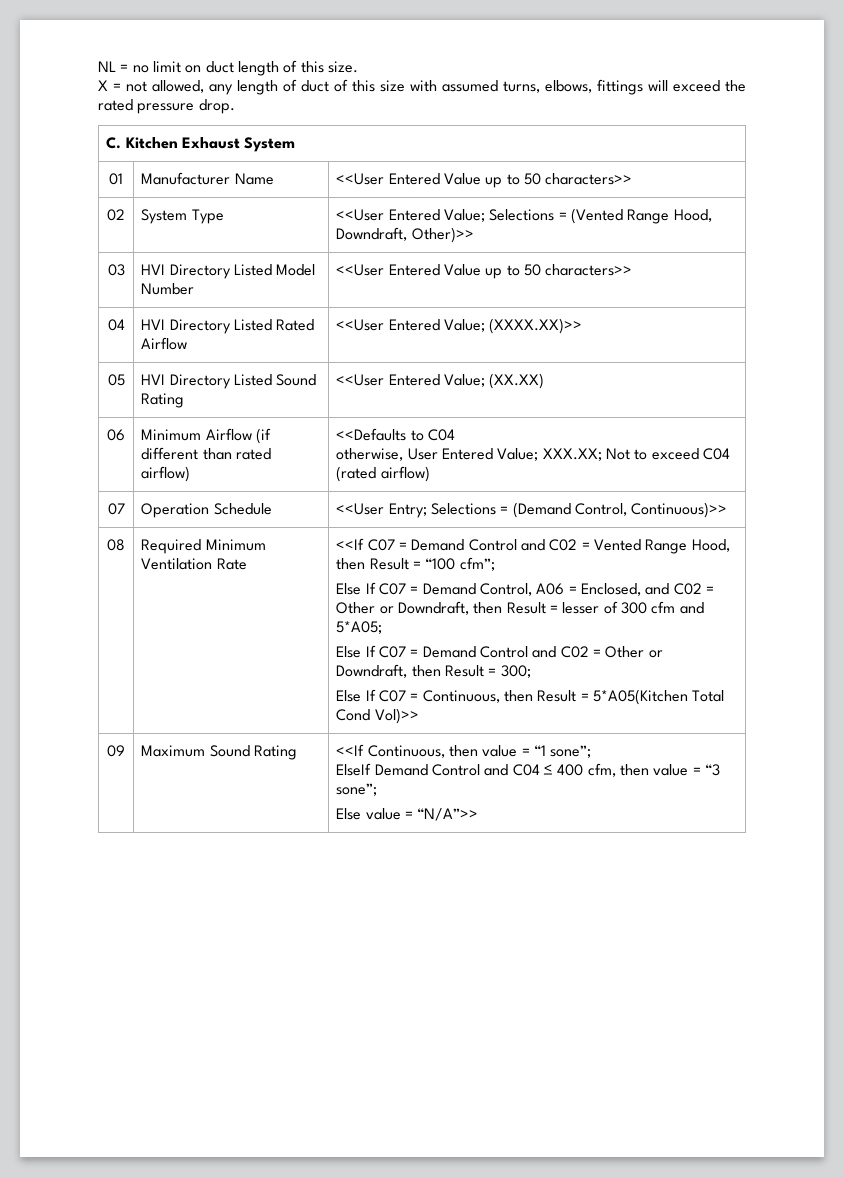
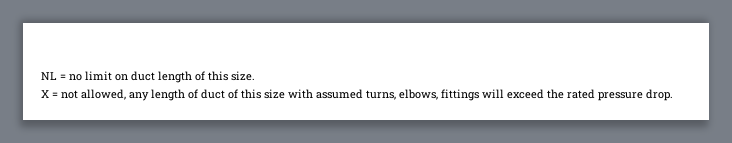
- C. Kitchen Exhaust System
- 01 | Manufacturer Name | <<User Entered Value up to 50 characters>>
- 02 | System Type | <<User Entered Value; Selections = (Vented Range Hood, Downdraft, Other)>>
- 03 | HVI Directory Listed Model Number | <<User Entered Value up to 50 characters>>
- 04 | HVI Directory Listed Rated Airflow | <<User Entered Value; (XXXX.XX)>>
- 05 | HVI Directory Listed Sound Rating | <<User Entered Value; (XX.XX)
- 06 | Minimum Airflow (if different than rated airflow) | <<Defaults to C04
- otherwise, User Entered Value; XXX.XX; Not to exceed C04 (rated airflow)
- 07 | Operation Schedule | <<User Entry; Selections = (Demand Control, Continuous)>>
- 08 | Required Minimum Ventilation Rate | <<If C07 = Demand Control and C02 = Vented Range Hood, then Result = “100 cfm”;
- Else If C07 = Demand Control, A06 = Enclosed, and C02 = Other or Downdraft, then Result = lesser of 300 cfm and 5*A05;
- Else If C07 = Demand Control and C02 = Other or Downdraft, then Result = 300;
- Else If C07 = Continuous, then Result = 5*A05(Kitchen Total Cond Vol)>>
- 09 | Maximum Sound Rating | <<If Continuous, then value = “1 sone”;
- ElseIf Demand Control and C04 ≤ 400 cfm, then value = “3 sone”;
- Else value = “N/A”>>

